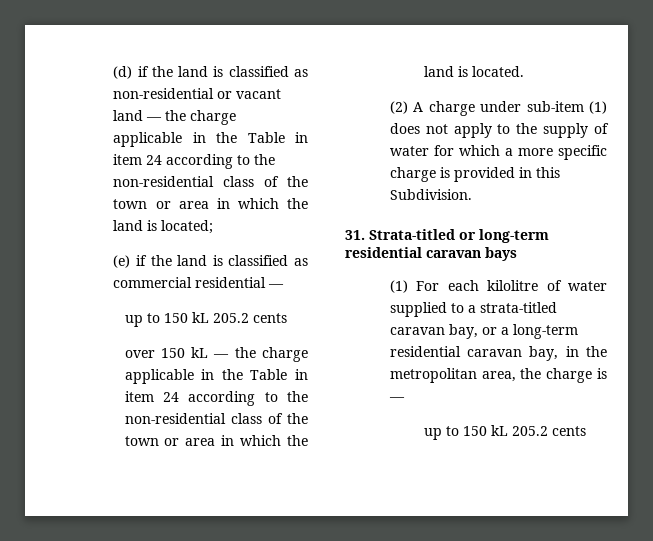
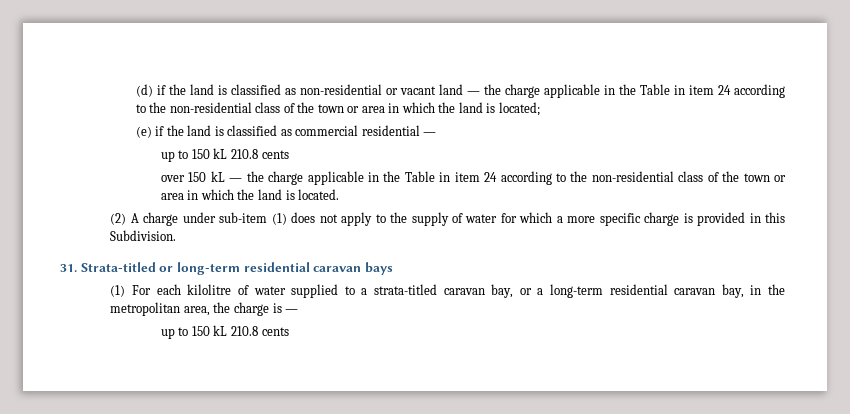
  (e) if the land is classified as commercial residential —
- up to 150 kL 205.2 cents
+ up to 150 kL 210.8 cents
  (1) For each kilolitre of water supplied to a strata-titled caravan bay, or a long-term residential caravan bay, in the metropolitan area, the charge is —
- up to 150 kL 205.2 cents
+ up to 150 kL 210.8 cents

